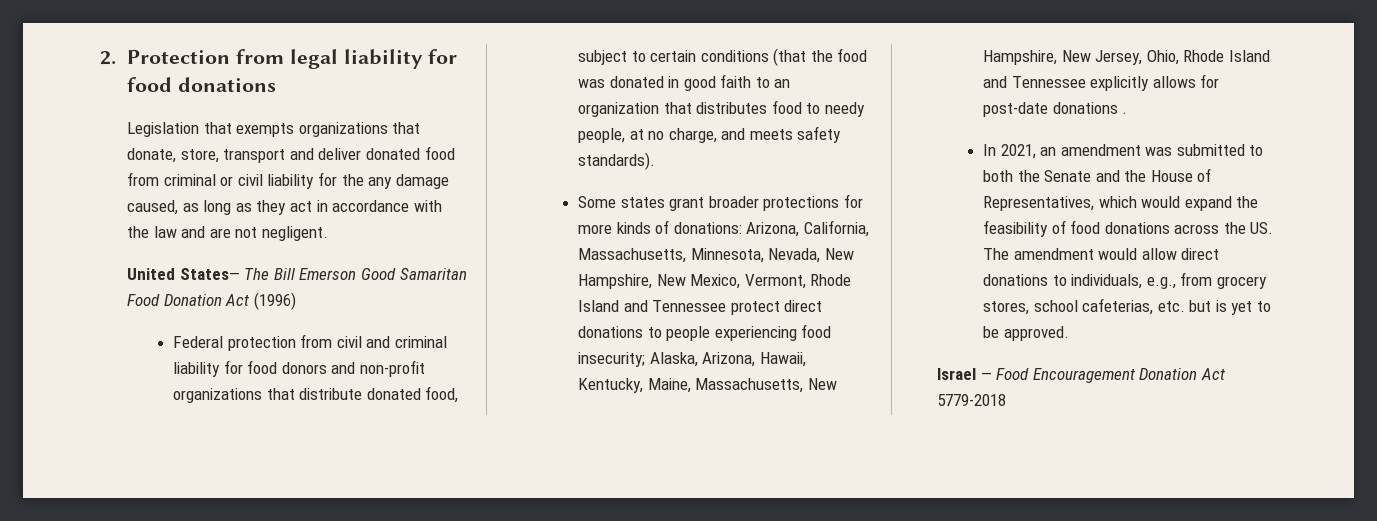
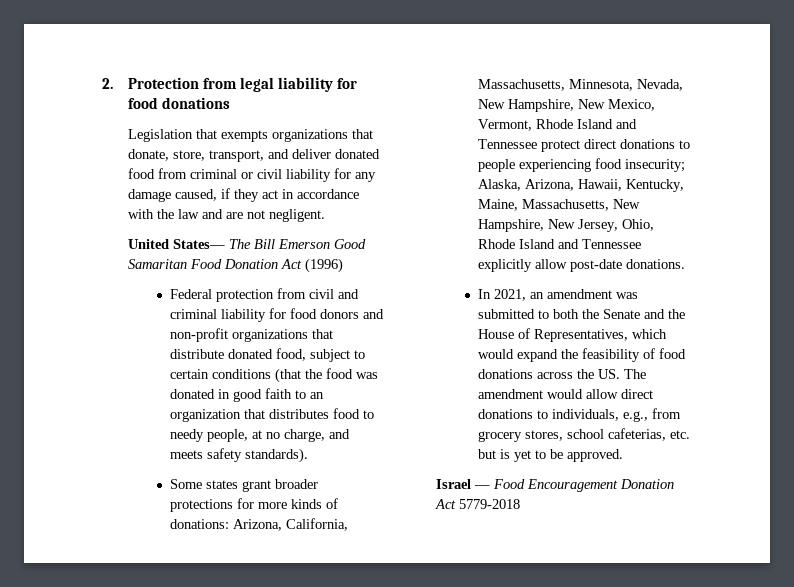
- Legislation that exempts organizations that donate, store, transport and deliver donated food from criminal or civil liability for the any damage caused, as long as they act in accordance with the law and are not negligent.
+ Legislation that exempts organizations that donate, store, transport, and deliver donated food from criminal or civil liability for any damage caused, if they act in accordance with the law and are not negligent.
- Some states grant broader protections for more kinds of donations: Arizona, California, Massachusetts, Minnesota, Nevada, New Hampshire, New Mexico, Vermont, Rhode Island and Tennessee protect direct donations to people experiencing food insecurity; Alaska, Arizona, Hawaii, Kentucky, Maine, Massachusetts, New Hampshire, New Jersey, Ohio, Rhode Island and Tennessee explicitly allows for post-date donations .
+ Some states grant broader protections for more kinds of donations: Arizona, California, Massachusetts, Minnesota, Nevada, New Hampshire, New Mexico, Vermont, Rhode Island and Tennessee protect direct donations to people experiencing food insecurity; Alaska, Arizona, Hawaii, Kentucky, Maine, Massachusetts, New Hampshire, New Jersey, Ohio, Rhode Island and Tennessee explicitly allow post-date donations.

